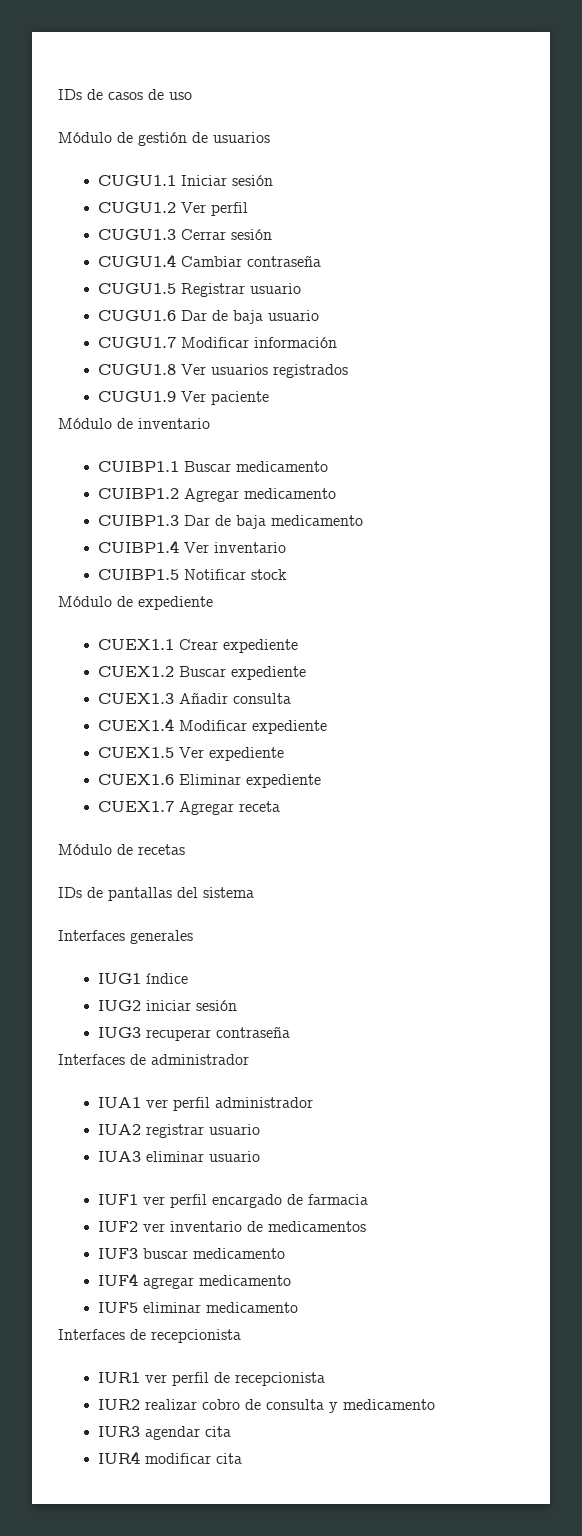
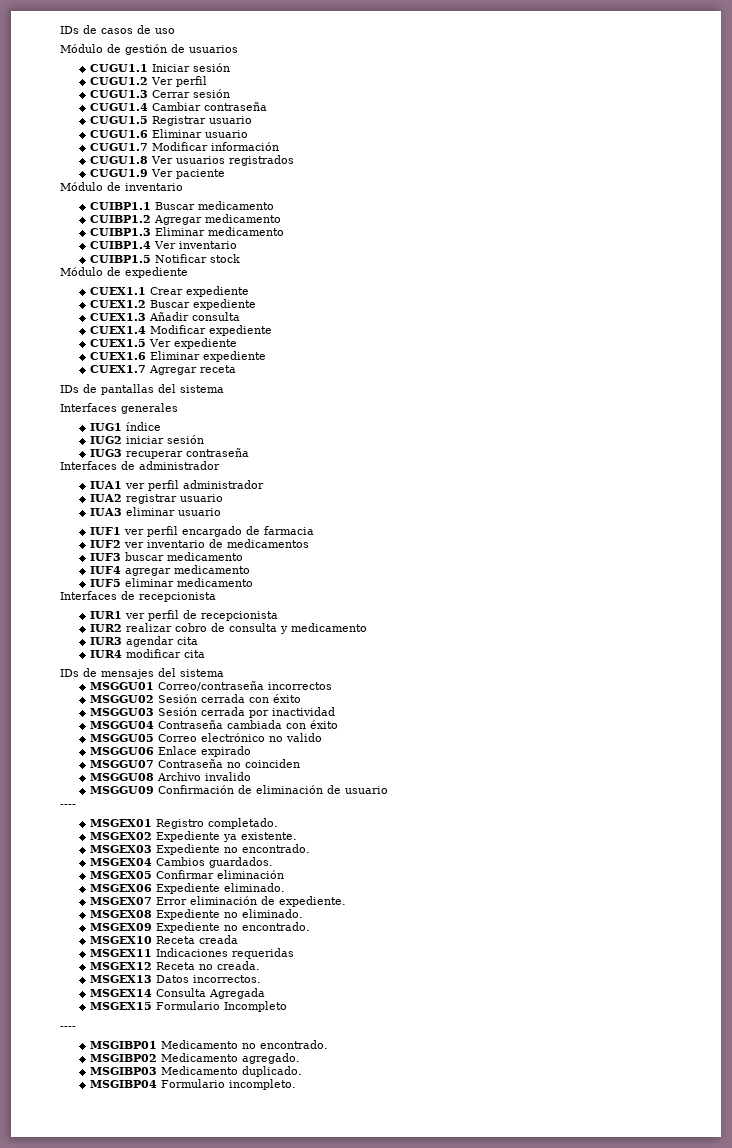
- CUGU1.6 Dar de baja usuario
+ CUGU1.6 Eliminar usuario
- CUIBP1.3 Dar de baja medicamento
+ CUIBP1.3 Eliminar medicamento
- Módulo de recetas
+ IDs de mensajes del sistema
+ MSGGU01 Correo/contraseña incorrectos
+ MSGGU02 Sesión cerrada con éxito
+ MSGGU03 Sesión cerrada por inactividad
+ MSGGU04 Contraseña cambiada con éxito
+ MSGGU05 Correo electrónico no valido
+ MSGGU06 Enlace expirado
+ MSGGU07 Contraseña no coinciden
+ MSGGU08 Archivo invalido
+ MSGGU09 Confirmación de eliminación de usuario
+ ----
+ MSGEX01 Registro completado.
+ MSGEX02 Expediente ya existente.
+ MSGEX03 Expediente no encontrado.
+ MSGEX04 Cambios guardados.
+ MSGEX05 Confirmar eliminación
+ MSGEX06 Expediente eliminado.
+ MSGEX07 Error eliminación de expediente.
+ MSGEX08 Expediente no eliminado.
+ MSGEX09 Expediente no encontrado.
+ MSGEX10 Receta creada
+ MSGEX11 Indicaciones requeridas
+ MSGEX12 Receta no creada.
+ MSGEX13 Datos incorrectos.
+ MSGEX14 Consulta Agregada
+ MSGEX15 Formulario Incompleto
+ ----
+ MSGIBP01 Medicamento no encontrado.
+ MSGIBP02 Medicamento agregado.
+ MSGIBP03 Medicamento duplicado.
+ MSGIBP04 Formulario incompleto.

